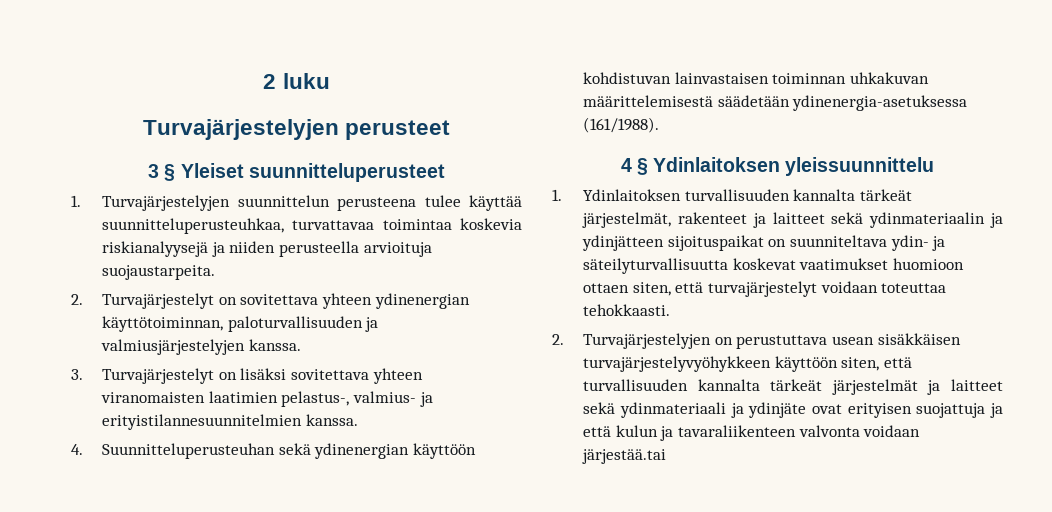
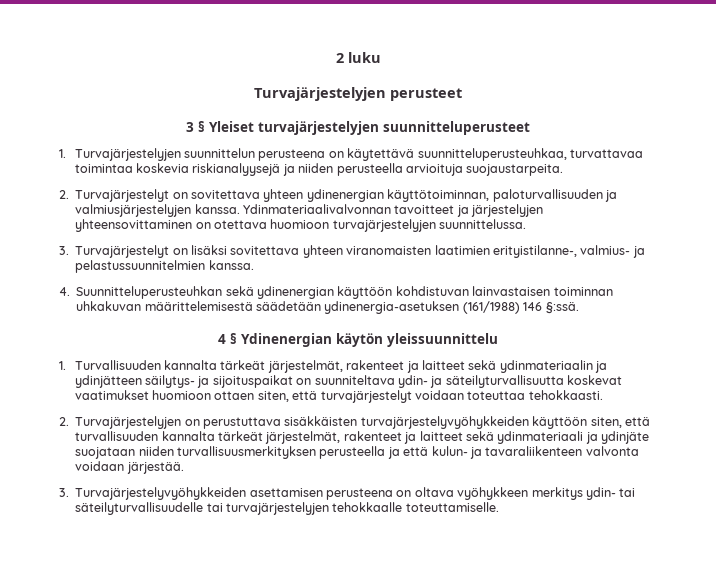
- 3 § Yleiset suunnitteluperusteet
+ 3 § Yleiset turvajärjestelyjen suunnitteluperusteet
- 1. Turvajärjestelyjen suunnittelun perusteena tulee käyttää suunnitteluperusteuhkaa, turvattavaa toimintaa koskevia riskianalyysejä ja niiden perusteella arvioituja suojaustarpeita.
+ 1. Turvajärjestelyjen suunnittelun perusteena on käytettävä suunnitteluperusteuhkaa, turvattavaa toimintaa koskevia riskianalyysejä ja niiden perusteella arvioituja suojaustarpeita.
+ Ydinmateriaalivalvonnan tavoitteet ja järjestelyjen yhteensovittaminen on otettava huomioon turvajärjestelyjen suunnittelussa.
- 3. Turvajärjestelyt on lisäksi sovitettava yhteen viranomaisten laatimien pelastus-, valmius- ja erityistilannesuunnitelmien kanssa.
+ 3. Turvajärjestelyt on lisäksi sovitettava yhteen viranomaisten laatimien erityistilanne-, valmius- ja pelastussuunnitelmien kanssa.
- 4. Suunnitteluperusteuhan sekä ydinenergian käyttöön kohdistuvan lainvastaisen toiminnan uhkakuvan määrittelemisestä säädetään ydinenergia-asetuksessa (161/1988).
+ 4. Suunnitteluperusteuhkan sekä ydinenergian käyttöön kohdistuvan lainvastaisen toiminnan uhkakuvan määrittelemisestä säädetään ydinenergia-asetuksen (161/1988) 146 §:ssä.
- 4 § Ydinlaitoksen yleissuunnittelu
+ 4 § Ydinenergian käytön yleissuunnittelu
- 1. Ydinlaitoksen turvallisuuden kannalta tärkeät järjestelmät, rakenteet ja laitteet sekä ydinmateriaalin ja ydinjätteen sijoituspaikat on suunniteltava ydin- ja säteilyturvallisuutta koskevat vaatimukset huomioon ottaen siten, että turvajärjestelyt voidaan toteuttaa tehokkaasti.
+ 1. Turvallisuuden kannalta tärkeät järjestelmät, rakenteet ja laitteet sekä ydinmateriaalin ja ydinjätteen säilytys- ja sijoituspaikat on suunniteltava ydin- ja säteilyturvallisuutta koskevat vaatimukset huomioon ottaen siten, että turvajärjestelyt voidaan toteuttaa tehokkaasti.
- 2. Turvajärjestelyjen on perustuttava usean sisäkkäisen turvajärjestelyvyöhykkeen käyttöön siten, että turvallisuuden kannalta tärkeät järjestelmät ja laitteet sekä ydinmateriaali ja ydinjäte ovat erityisen suojattuja ja että kulun ja tavaraliikenteen valvonta voidaan järjestää.tai
+ 2. Turvajärjestelyjen on perustuttava sisäkkäisten turvajärjestelyvyöhykkeiden käyttöön siten, että turvallisuuden kannalta tärkeät järjestelmät, rakenteet ja laitteet sekä ydinmateriaali ja ydinjäte suojataan niiden turvallisuusmerkityksen perusteella ja että kulun- ja tavaraliikenteen valvonta voidaan järjestää.
+ 3. Turvajärjestelyvyöhykkeiden asettamisen perusteena on oltava vyöhykkeen merkitys ydin- tai säteilyturvallisuudelle tai turvajärjestelyjen tehokkaalle toteuttamiselle.

